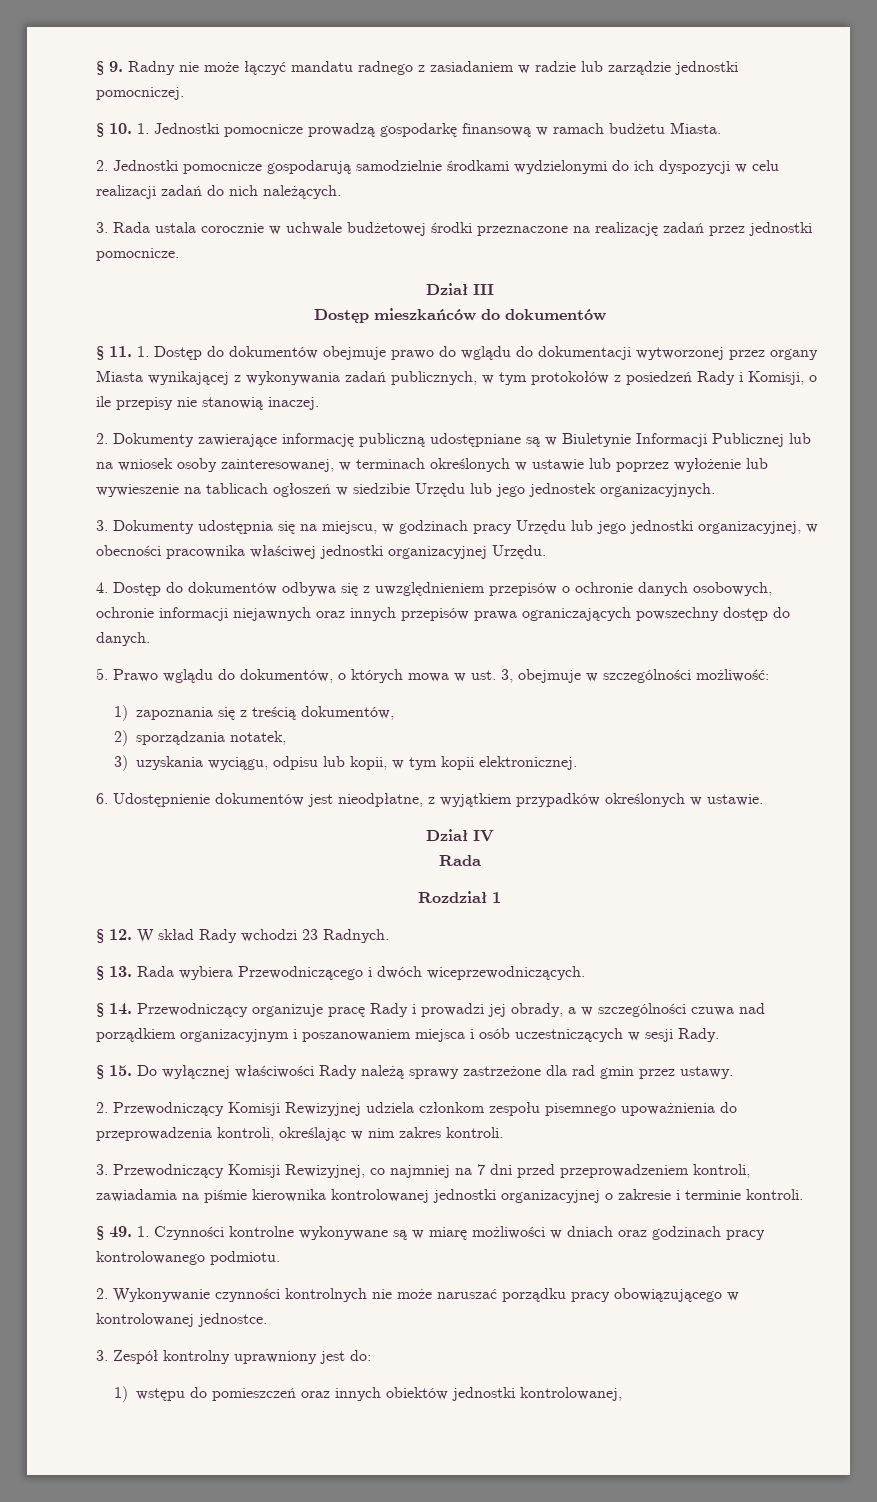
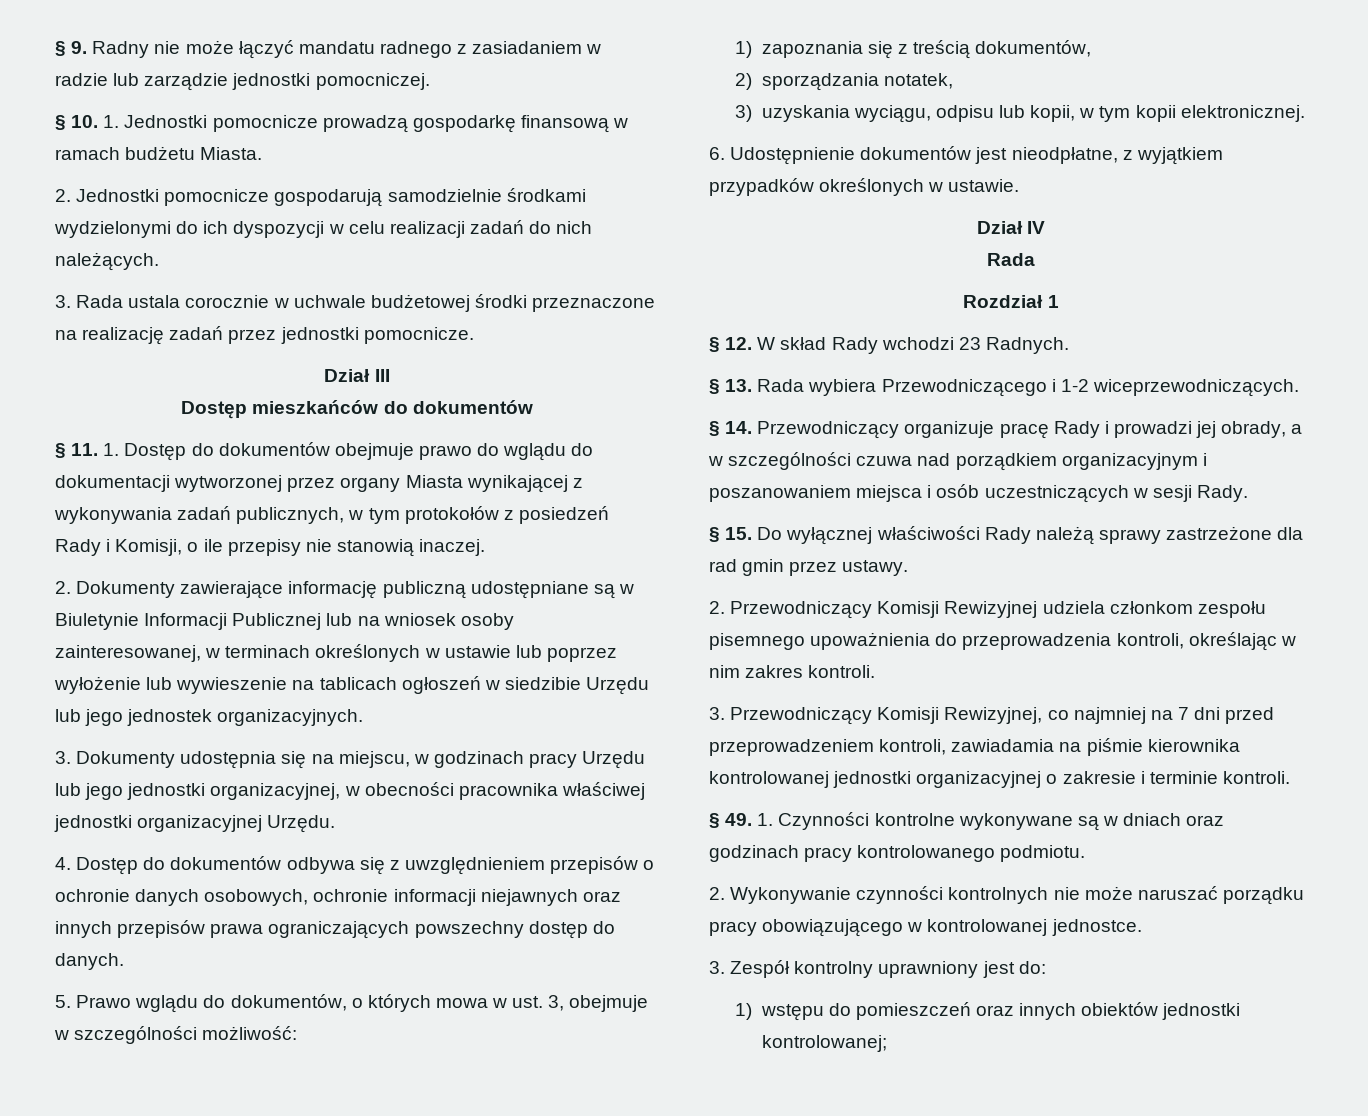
- § 13. Rada wybiera Przewodniczącego i dwóch wiceprzewodniczących.
+ § 13. Rada wybiera Przewodniczącego i 1-2 wiceprzewodniczących.
- § 49. 1. Czynności kontrolne wykonywane są w miarę możliwości w dniach oraz godzinach pracy kontrolowanego podmiotu.
+ § 49. 1. Czynności kontrolne wykonywane są w dniach oraz godzinach pracy kontrolowanego podmiotu.
- 1) wstępu do pomieszczeń oraz innych obiektów jednostki kontrolowanej,
+ 1) wstępu do pomieszczeń oraz innych obiektów jednostki kontrolowanej;

